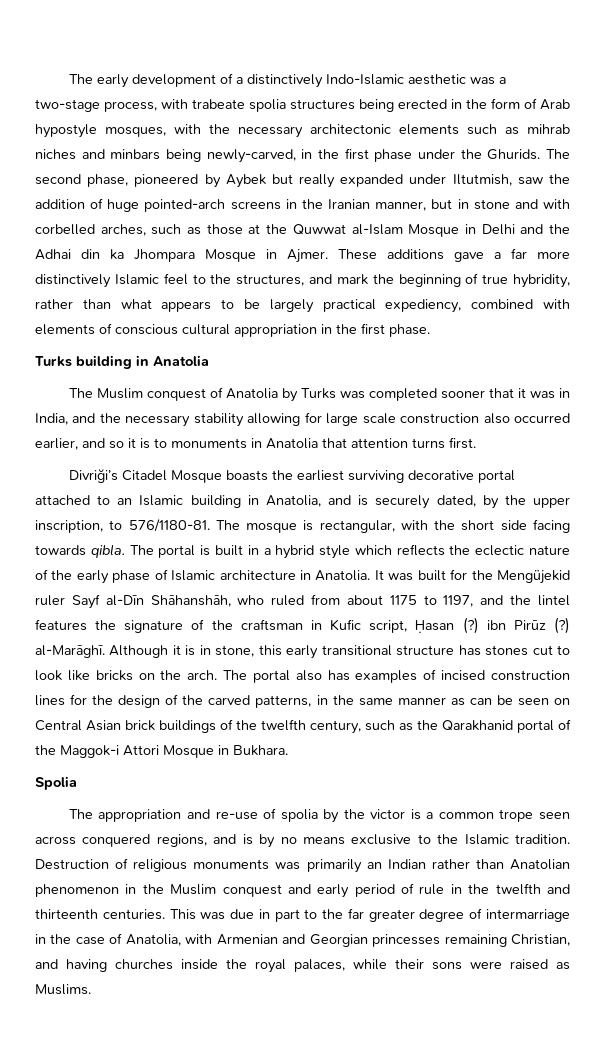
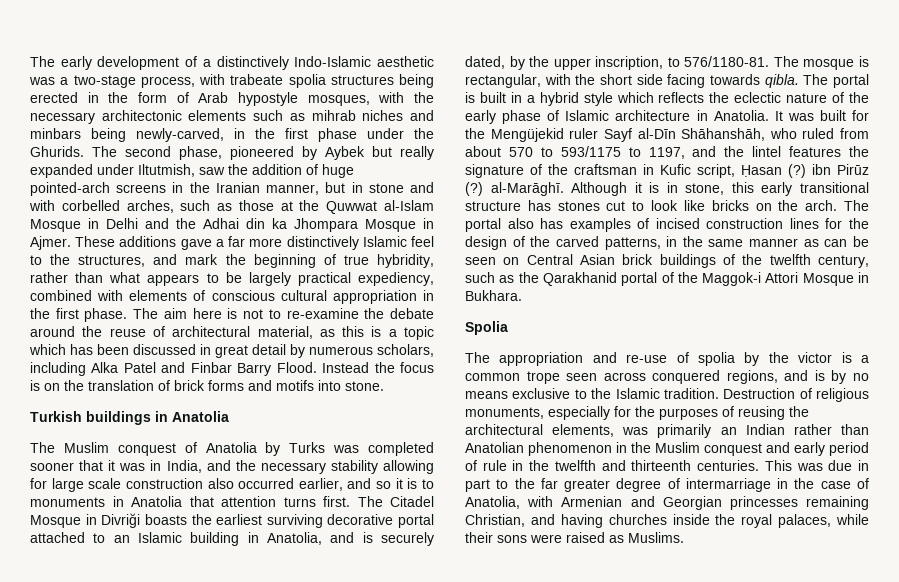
- These additions gave a far more distinctively Islamic feel to the structures, and mark the beginning of true hybridity, rather than what appears to be largely practical expediency, combined with elements of conscious cultural appropriation in the first phase.
- Turks building in Anatolia
+ These additions gave a far more distinctively Islamic feel to the structures, and mark the beginning of true hybridity, rather than what appears to be largely practical expediency, combined with elements of conscious cultural appropriation in the first phase. The aim here is not to re-examine the debate around the reuse of architectural material, as this is a topic which has been discussed in great detail by numerous scholars, including Alka Patel and Finbar Barry Flood. Instead the focus is on the translation of brick forms and motifs into stone.
+ Turkish buildings in Anatolia
- The Muslim conquest of Anatolia by Turks was completed sooner that it was in India, and the necessary stability allowing for large scale construction also occurred earlier, and so it is to monuments in Anatolia that attention turns first.
- Divriği’s Citadel Mosque boasts the earliest surviving decorative portal attached to an Islamic building in Anatolia, and is securely dated, by the upper inscription, to 576/1180-81.
+ The Muslim conquest of Anatolia by Turks was completed sooner that it was in India, and the necessary stability allowing for large scale construction also occurred earlier, and so it is to monuments in Anatolia that attention turns first. The Citadel Mosque in Divriği boasts the earliest surviving decorative portal attached to an Islamic building in Anatolia, and is securely dated, by the upper inscription, to 576/1180-81.
- It was built for the Mengüjekid ruler Sayf al-Dīn Shāhanshāh, who ruled from about 1175 to 1197, and the lintel features the signature of the craftsman in Kufic script, Ḥasan (?) ibn Pirūz (?) al-Marāghī.
+ It was built for the Mengüjekid ruler Sayf al-Dīn Shāhanshāh, who ruled from about 570 to 593/1175 to 1197, and the lintel features the signature of the craftsman in Kufic script, Ḥasan (?) ibn Pirūz (?) al-Marāghī.
- Destruction of religious monuments was primarily an Indian rather than Anatolian phenomenon in the Muslim conquest and early period of rule in the twelfth and thirteenth centuries.
+ Destruction of religious monuments, especially for the purposes of reusing the architectural elements, was primarily an Indian rather than Anatolian phenomenon in the Muslim conquest and early period of rule in the twelfth and thirteenth centuries.

